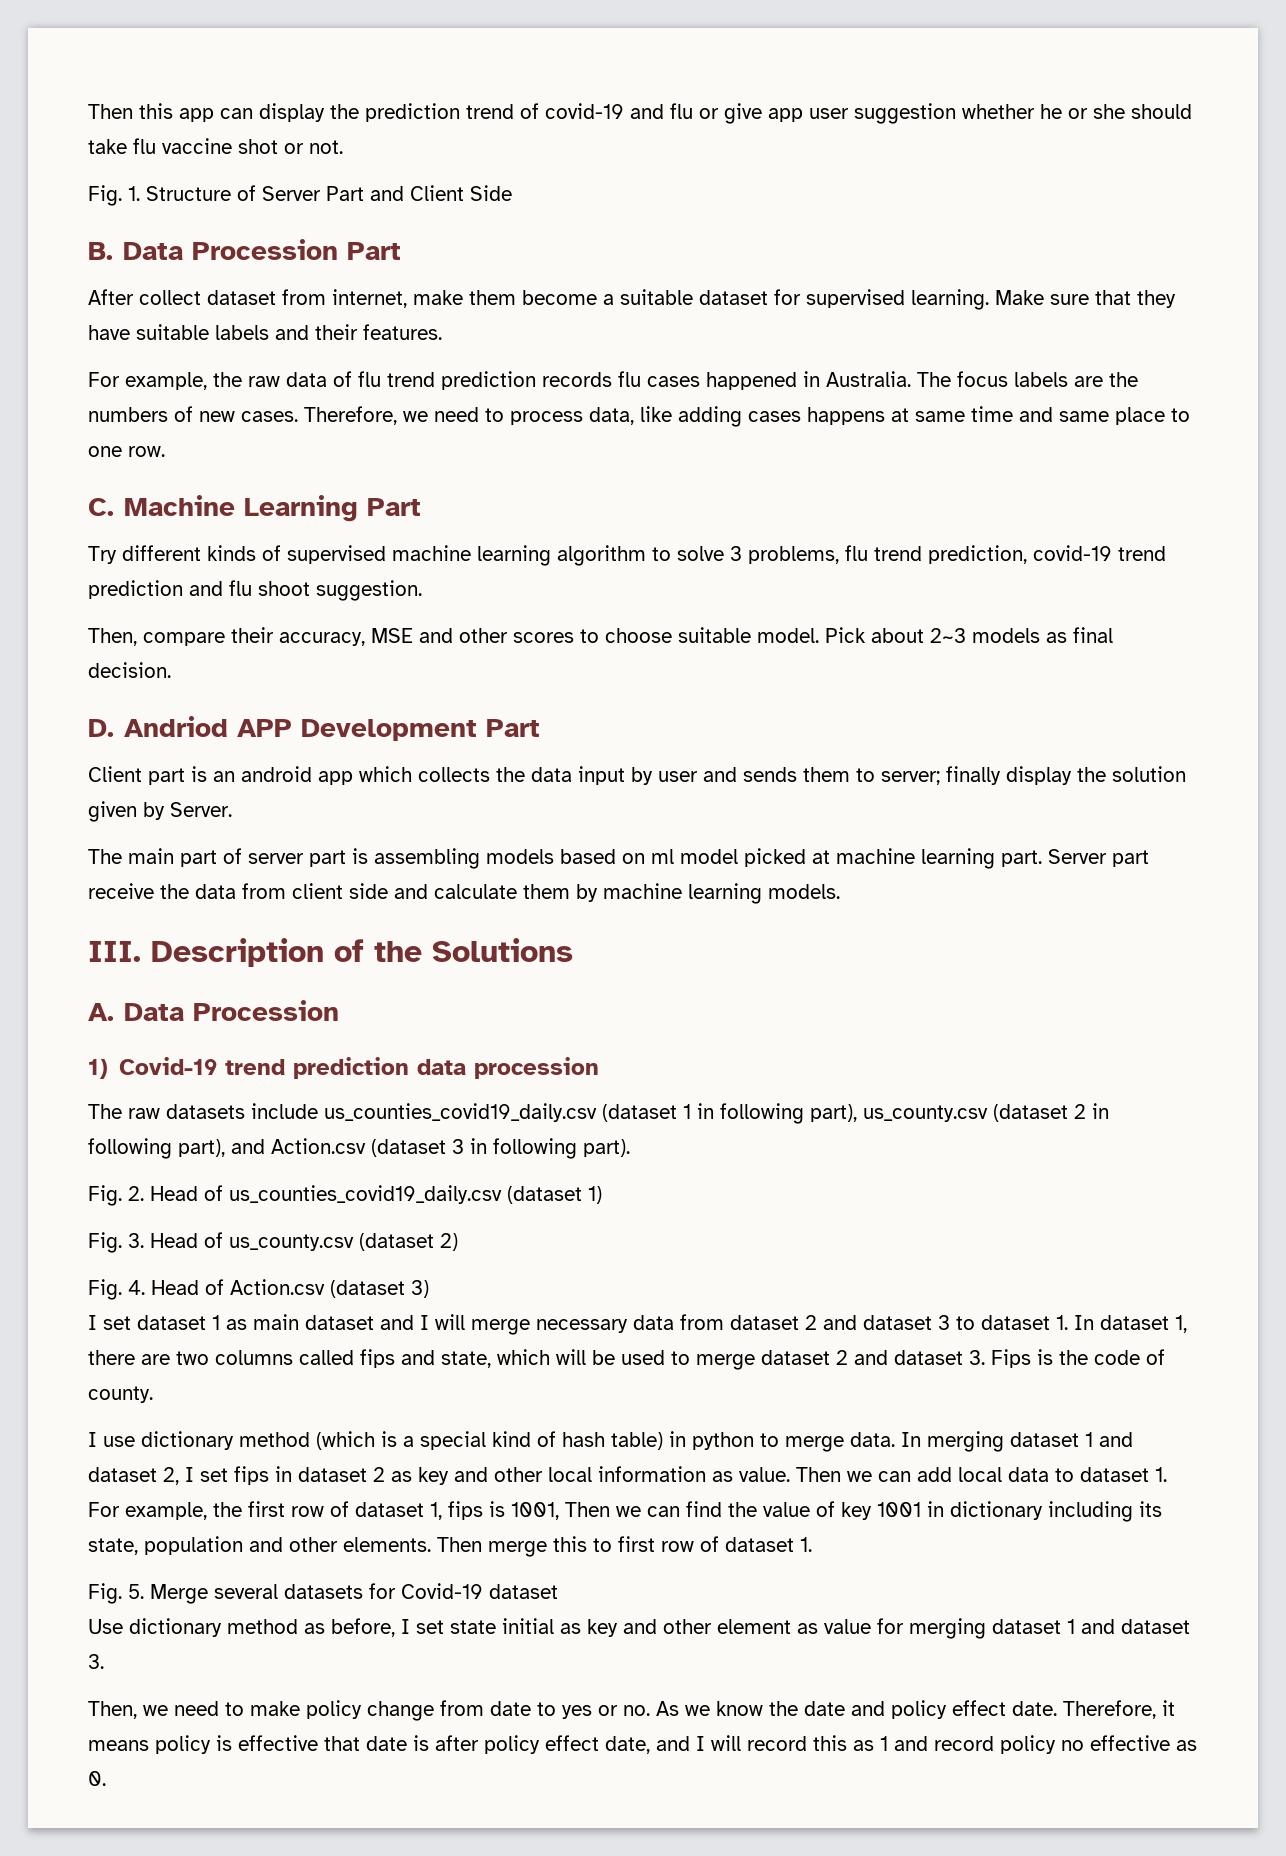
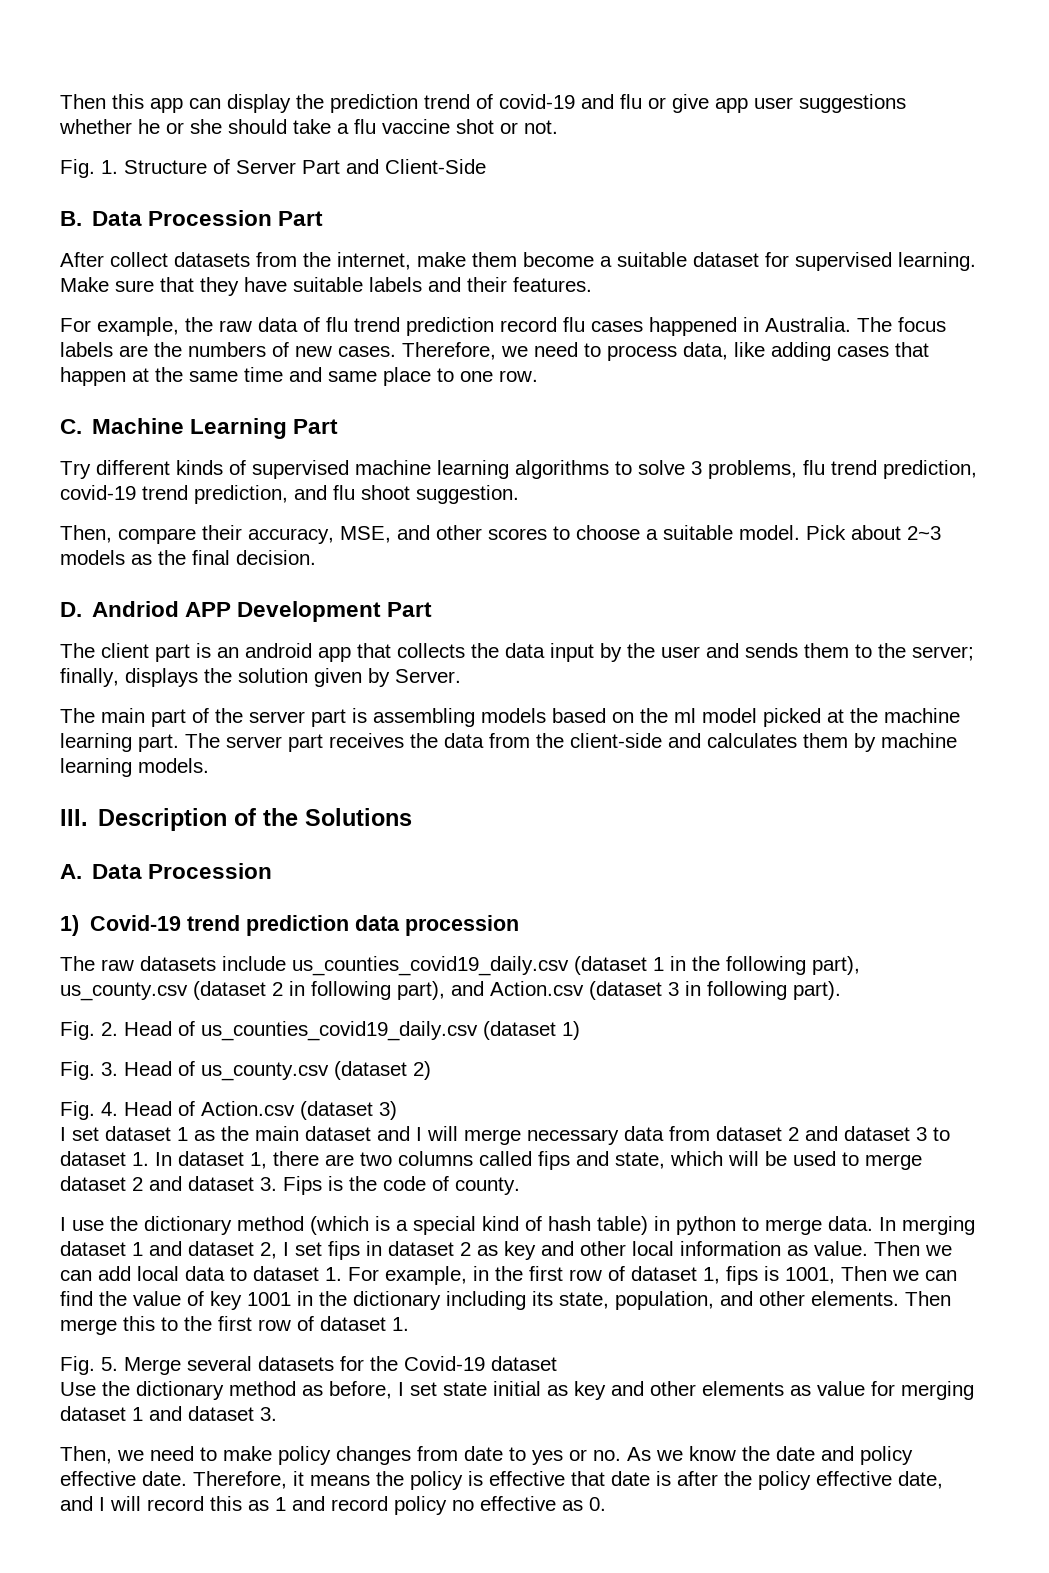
- Then this app can display the prediction trend of covid-19 and flu or give app user suggestion whether he or she should take flu vaccine shot or not.
+ Then this app can display the prediction trend of covid-19 and flu or give app user suggestions whether he or she should take a flu vaccine shot or not.
- Fig. 1. Structure of Server Part and Client Side
+ Fig. 1. Structure of Server Part and Client-Side
- After collect dataset from internet, make them become a suitable dataset for supervised learning.
+ After collect datasets from the internet, make them become a suitable dataset for supervised learning.
- For example, the raw data of flu trend prediction records flu cases happened in Australia.
+ For example, the raw data of flu trend prediction record flu cases happened in Australia.
- Therefore, we need to process data, like adding cases happens at same time and same place to one row.
+ Therefore, we need to process data, like adding cases that happen at the same time and same place to one row.
- Try different kinds of supervised machine learning algorithm to solve 3 problems, flu trend prediction, covid-19 trend prediction and flu shoot suggestion.
+ Try different kinds of supervised machine learning algorithms to solve 3 problems, flu trend prediction, covid-19 trend prediction, and flu shoot suggestion.
- Then, compare their accuracy, MSE and other scores to choose suitable model.
+ Then, compare their accuracy, MSE, and other scores to choose a suitable model.
- Pick about 2~3 models as final decision.
+ Pick about 2~3 models as the final decision.
- Client part is an android app which collects the data input by user and sends them to server; finally display the solution given by Server.
+ The client part is an android app that collects the data input by the user and sends them to the server; finally, displays the solution given by Server.
- The main part of server part is assembling models based on ml model picked at machine learning part.
+ The main part of the server part is assembling models based on the ml model picked at the machine learning part.
- Server part receive the data from client side and calculate them by machine learning models.
+ The server part receives the data from the client-side and calculates them by machine learning models.
- The raw datasets include us_counties_covid19_daily.csv (dataset 1 in following part), us_county.csv (dataset 2 in following part), and Action.csv (dataset 3 in following part).
+ The raw datasets include us_counties_covid19_daily.csv (dataset 1 in the following part), us_county.csv (dataset 2 in following part), and Action.csv (dataset 3 in following part).
- I set dataset 1 as main dataset and I will merge necessary data from dataset 2 and dataset 3 to dataset 1. In dataset 1, there are two columns called fips and state, which will be used to merge dataset 2 and dataset 3. Fips is the code of county.
+ I set dataset 1 as the main dataset and I will merge necessary data from dataset 2 and dataset 3 to dataset 1. In dataset 1, there are two columns called fips and state, which will be used to merge dataset 2 and dataset 3. Fips is the code of county.
- I use dictionary method (which is a special kind of hash table) in python to merge data.
+ I use the dictionary method (which is a special kind of hash table) in python to merge data.
- Then we can add local data to dataset 1. For example, the first row of dataset 1, fips is 1001, Then we can find the value of key 1001 in dictionary including its state, population and other elements.
+ Then we can add local data to dataset 1. For example, in the first row of dataset 1, fips is 1001, Then we can find the value of key 1001 in the dictionary including its state, population, and other elements.
- Then merge this to first row of dataset 1.
+ Then merge this to the first row of dataset 1.
- Fig. 5. Merge several datasets for Covid-19 dataset
+ Fig. 5. Merge several datasets for the Covid-19 dataset
- Use dictionary method as before, I set state initial as key and other element as value for merging dataset 1 and dataset 3.
+ Use the dictionary method as before, I set state initial as key and other elements as value for merging dataset 1 and dataset 3.
- Then, we need to make policy change from date to yes or no. As we know the date and policy effect date.
+ Then, we need to make policy changes from date to yes or no. As we know the date and policy effective date.
- Therefore, it means policy is effective that date is after policy effect date, and I will record this as 1 and record policy no effective as 0.
+ Therefore, it means the policy is effective that date is after the policy effective date, and I will record this as 1 and record policy no effective as 0.

